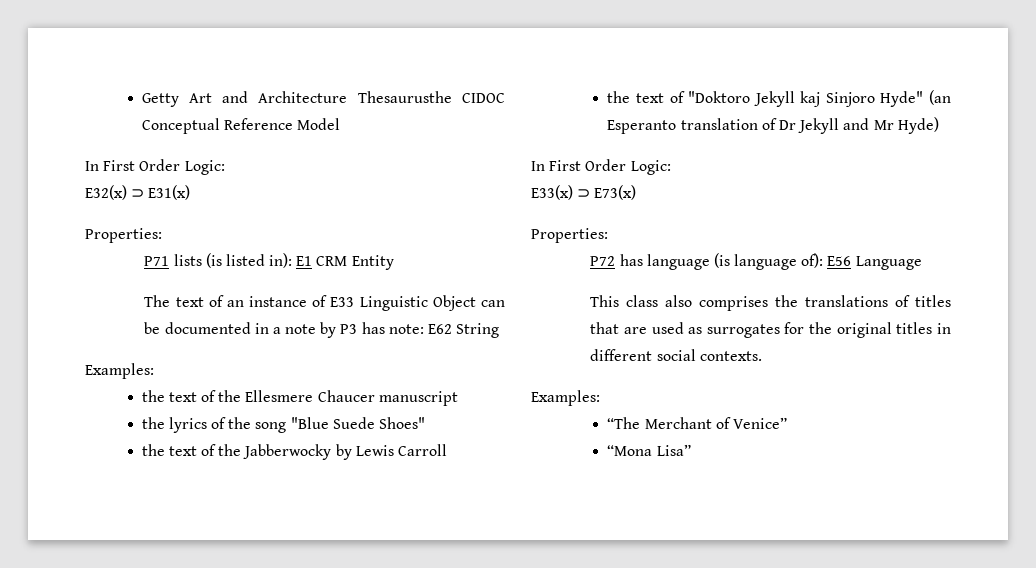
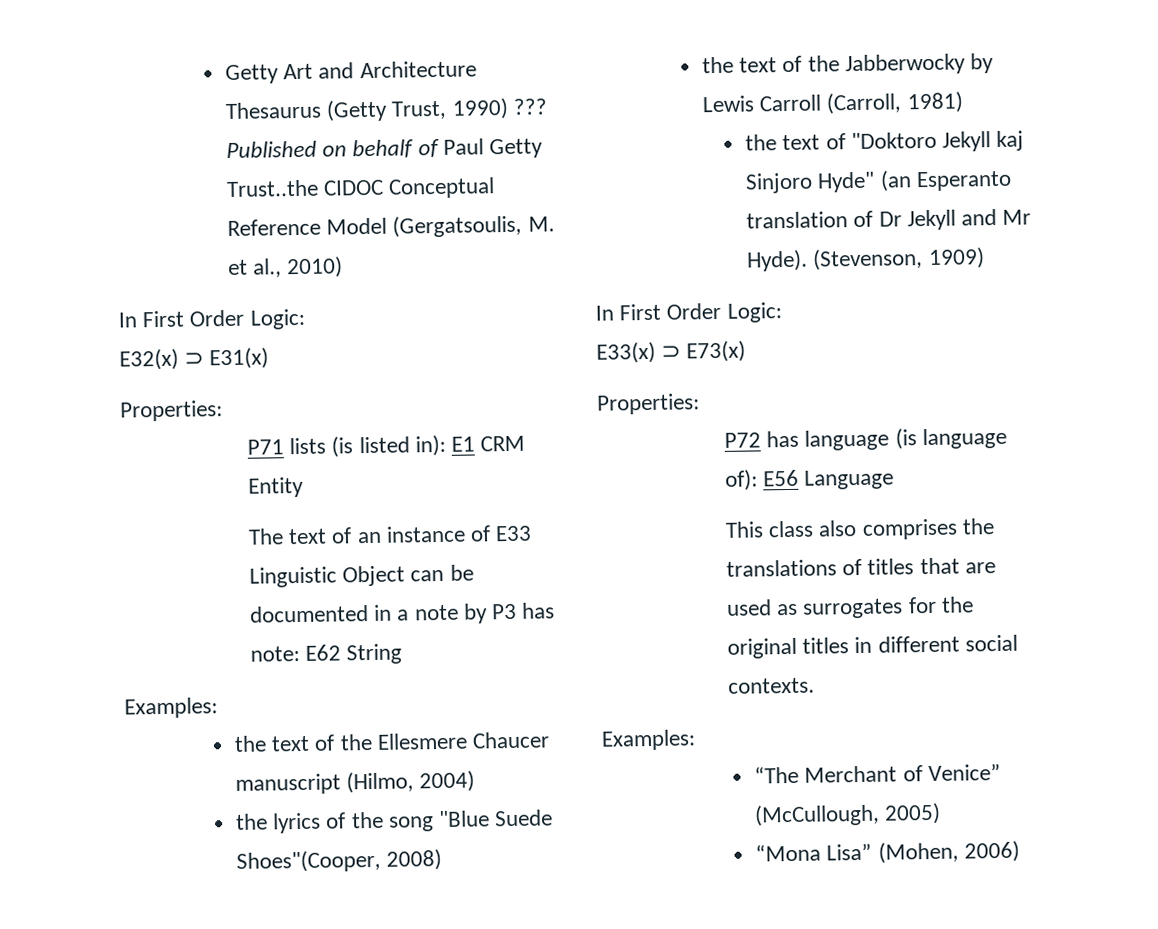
- Getty Art and Architecture Thesaurusthe CIDOC Conceptual Reference Model
+ Getty Art and Architecture Thesaurus (Getty Trust, 1990) ??? Published on behalf of Paul Getty Trust..the CIDOC Conceptual Reference Model (Gergatsoulis, M. et al., 2010)
- the text of the Ellesmere Chaucer manuscript
+ the text of the Ellesmere Chaucer manuscript (Hilmo, 2004)
- the lyrics of the song "Blue Suede Shoes"
+ the lyrics of the song "Blue Suede Shoes"(Cooper, 2008)
- the text of the Jabberwocky by Lewis Carroll
+ the text of the Jabberwocky by Lewis Carroll (Carroll, 1981)
- the text of "Doktoro Jekyll kaj Sinjoro Hyde" (an Esperanto translation of Dr Jekyll and Mr Hyde)
+ the text of "Doktoro Jekyll kaj Sinjoro Hyde" (an Esperanto translation of Dr Jekyll and Mr Hyde). (Stevenson, 1909)
- “The Merchant of Venice”
+ “The Merchant of Venice” (McCullough, 2005)
- “Mona Lisa”
+ “Mona Lisa” (Mohen, 2006)

